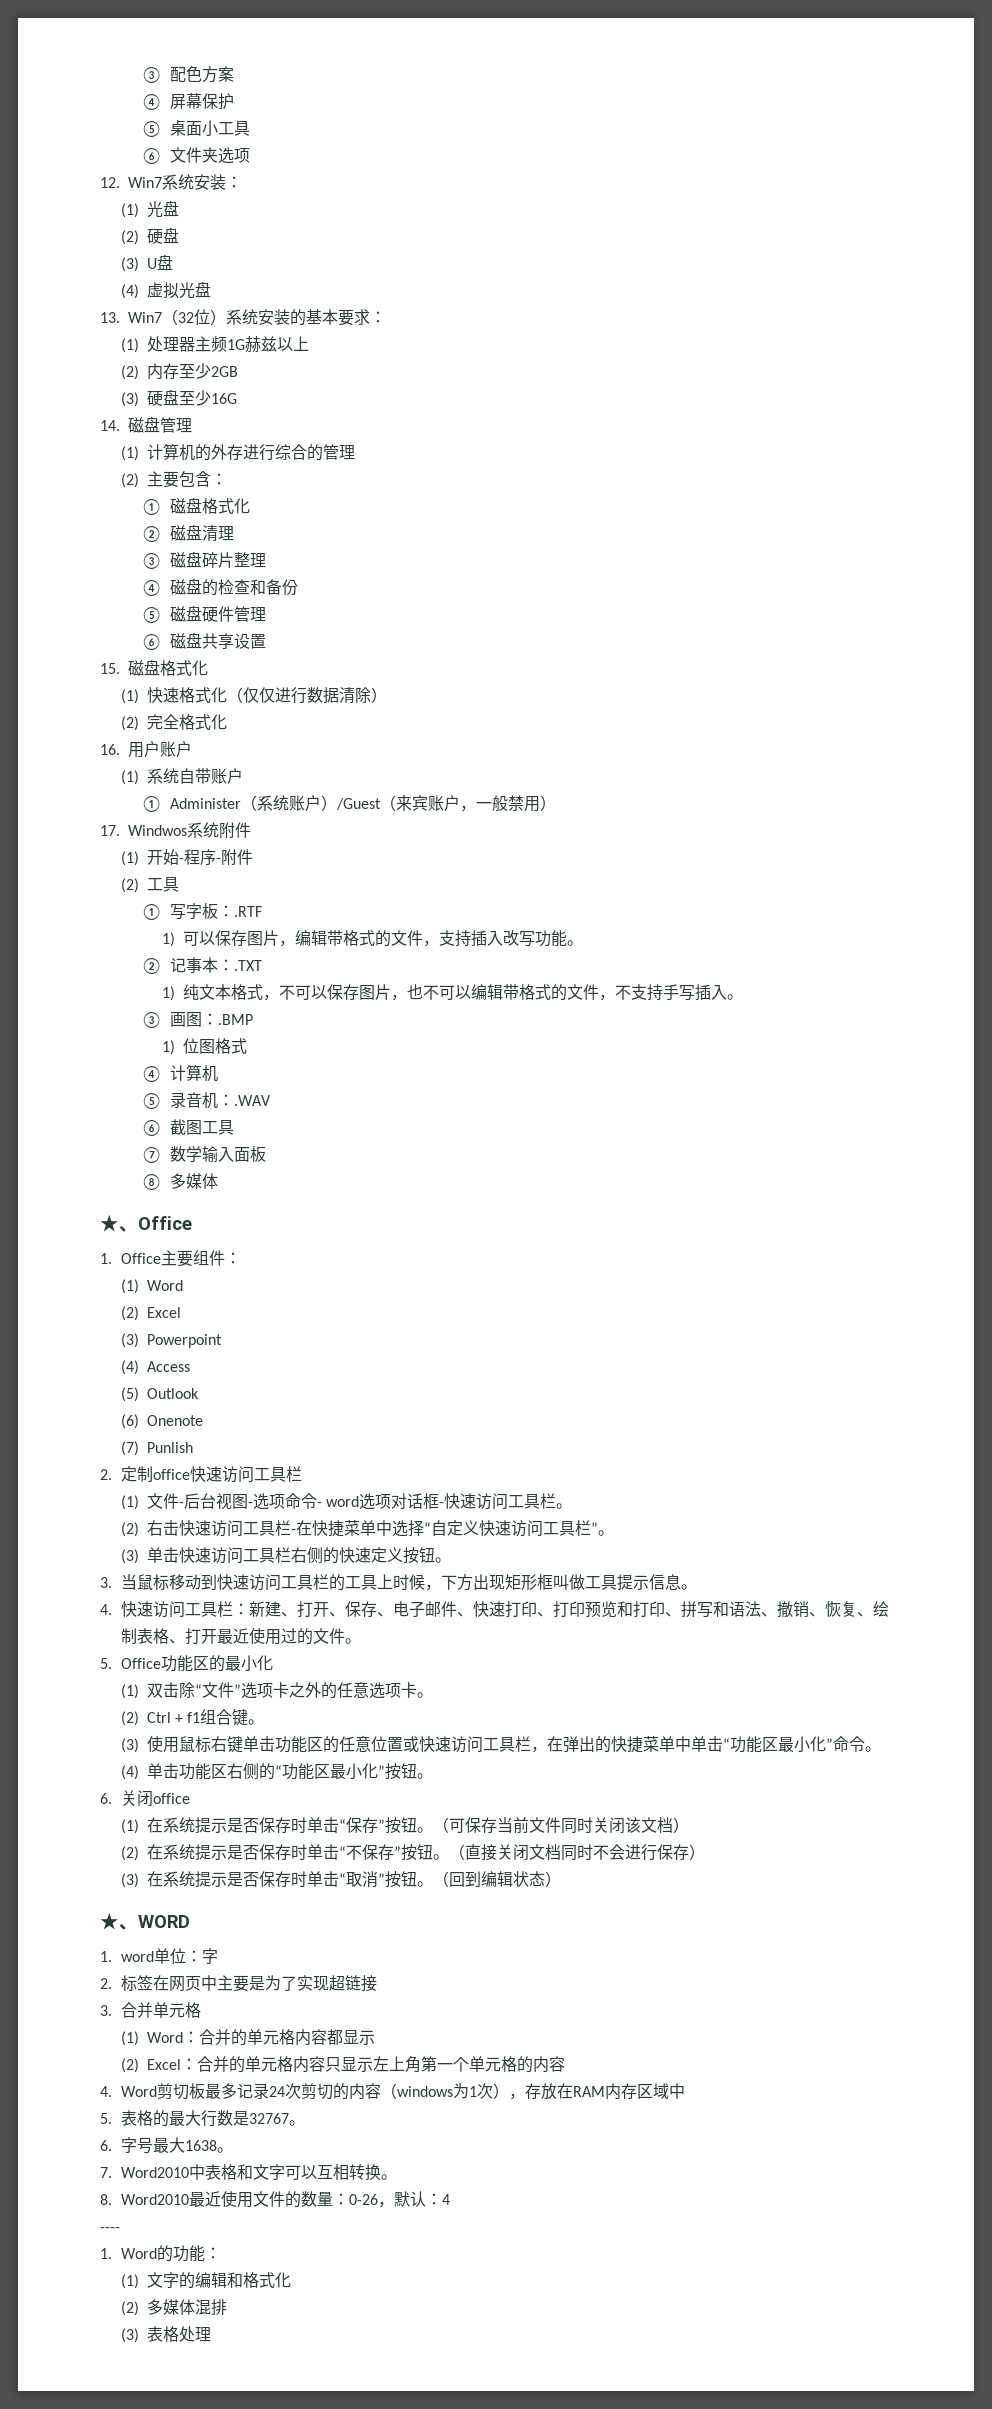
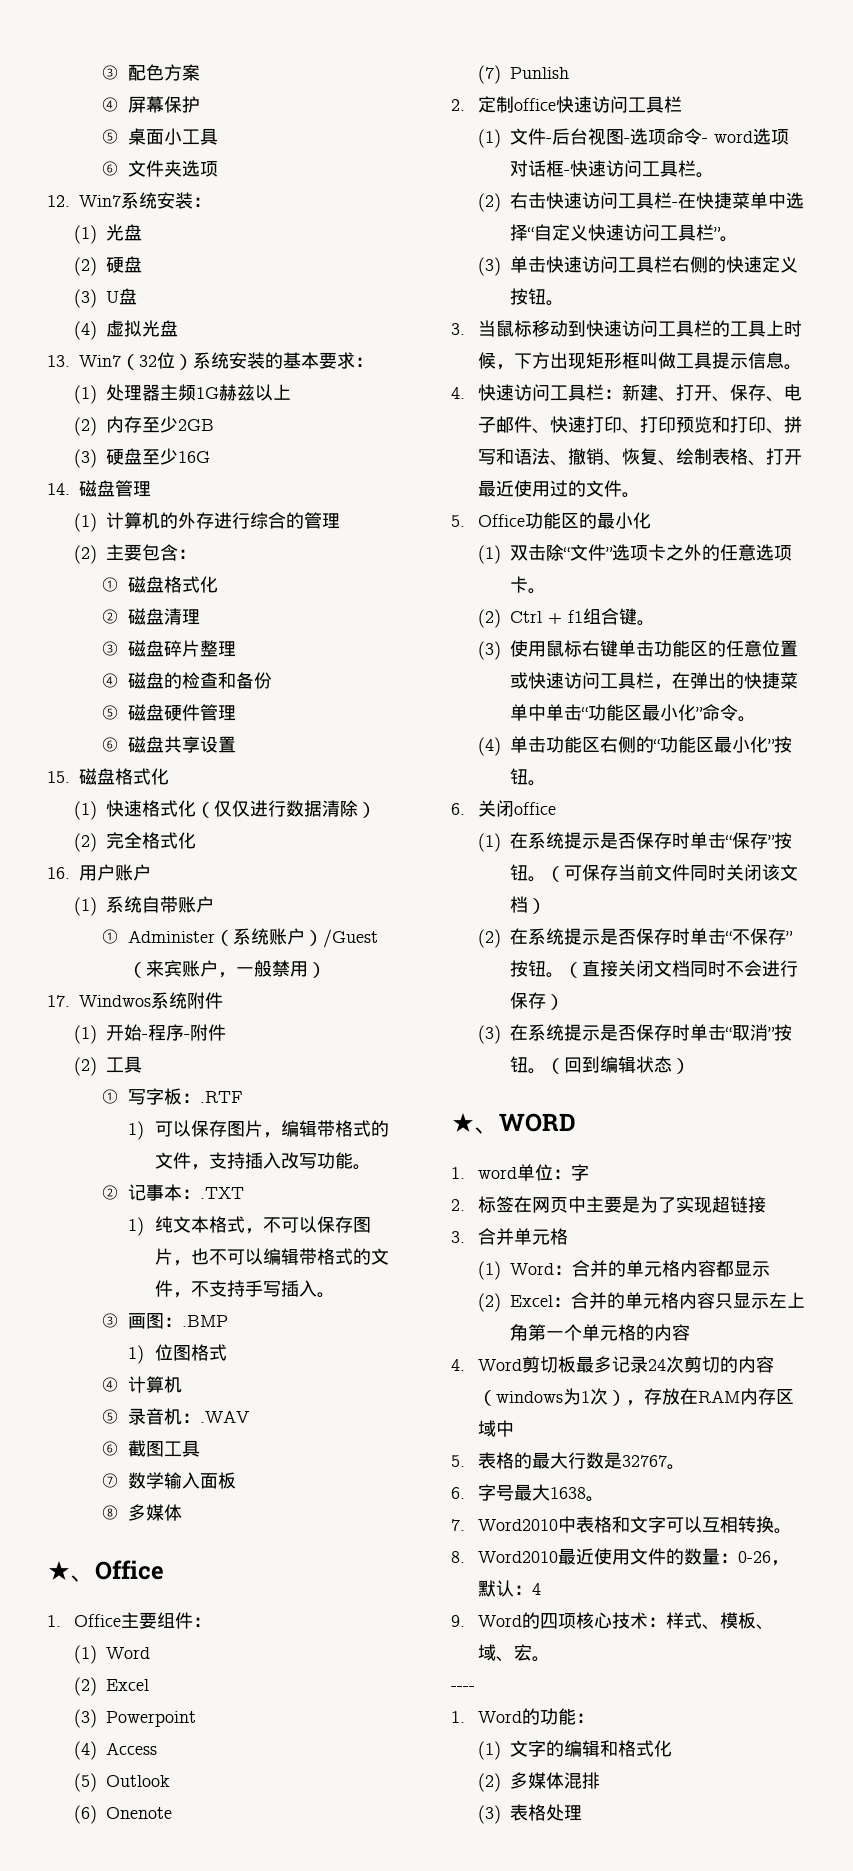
+ 9. Word的四项核心技术：样式、模板、域、宏。

